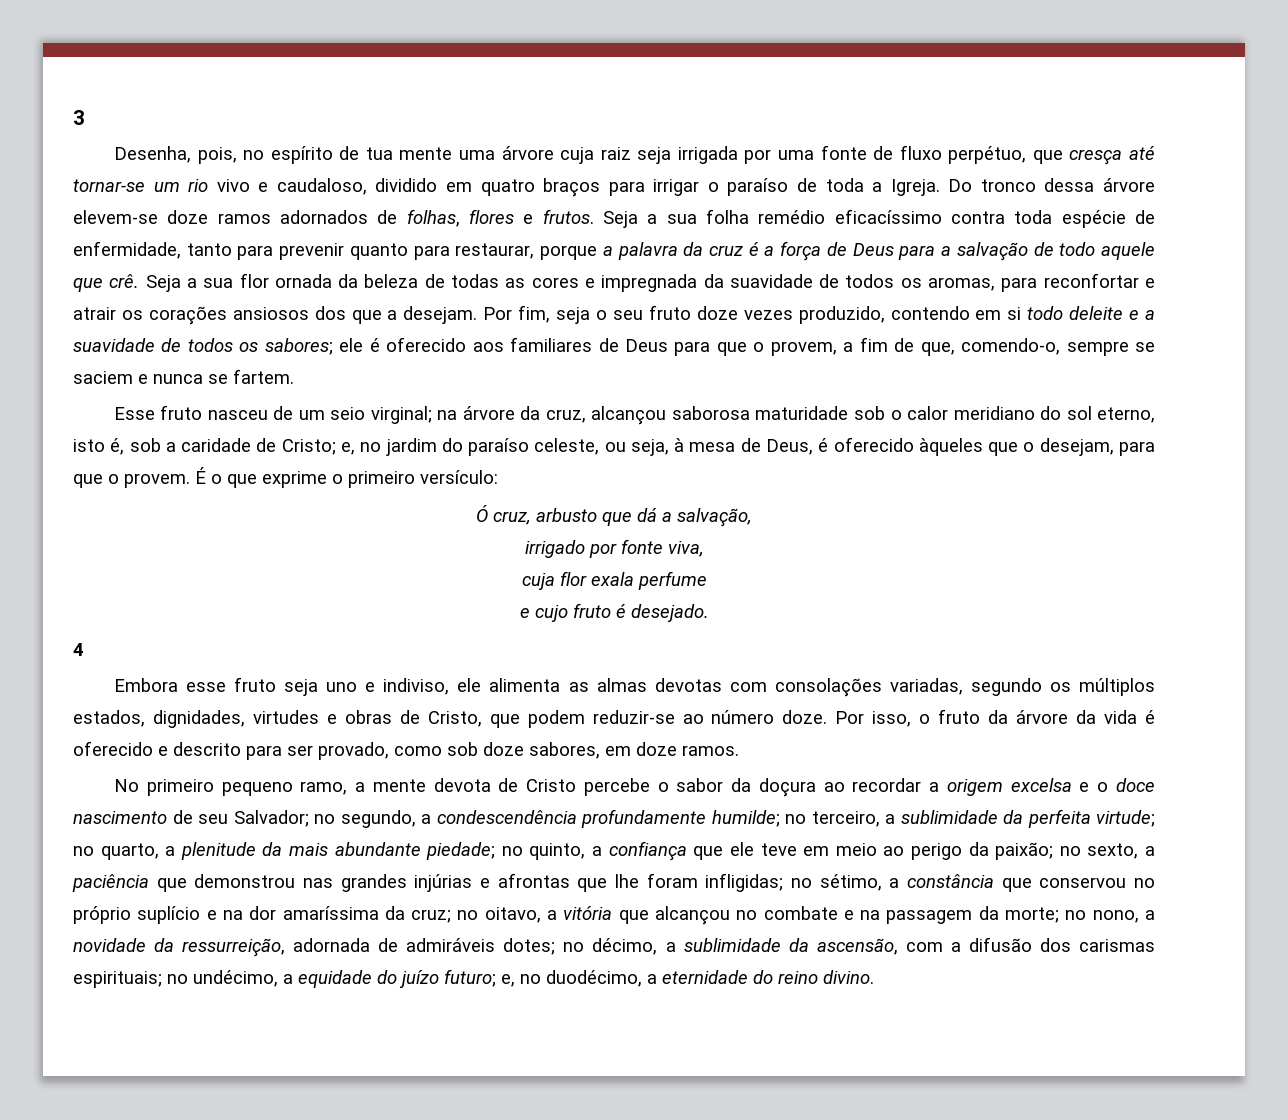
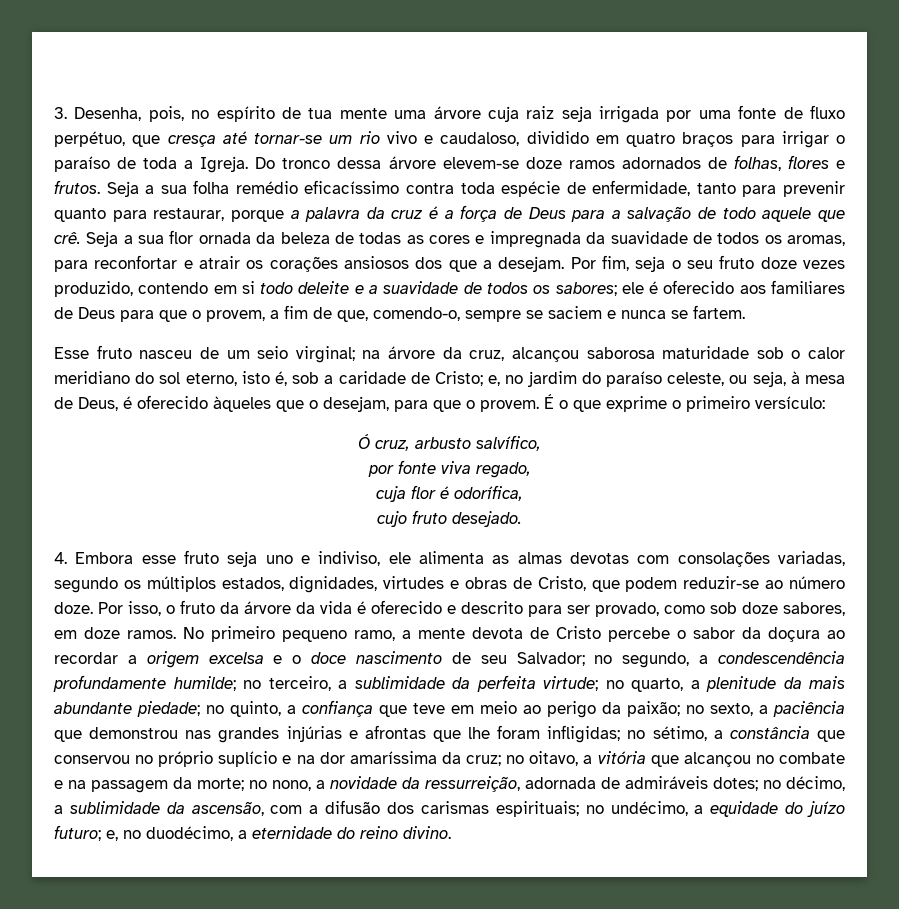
- 3
- Desenha, pois, no espírito de tua mente uma árvore cuja raiz seja irrigada por uma fonte de fluxo perpétuo, que cresça até tornar-se um rio vivo e caudaloso, dividido em quatro braços para irrigar o paraíso de toda a Igreja.
+ 3. Desenha, pois, no espírito de tua mente uma árvore cuja raiz seja irrigada por uma fonte de fluxo perpétuo, que cresça até tornar-se um rio vivo e caudaloso, dividido em quatro braços para irrigar o paraíso de toda a Igreja.
- Ó cruz, arbusto que dá a salvação,
- irrigado por fonte viva,
+ Ó cruz, arbusto salvífico,
+ por fonte viva regado,
- cuja flor exala perfume
- e cujo fruto é desejado.
+ cuja flor é odorífica,
+ cujo fruto desejado.
- 4
- Embora esse fruto seja uno e indiviso, ele alimenta as almas devotas com consolações variadas, segundo os múltiplos estados, dignidades, virtudes e obras de Cristo, que podem reduzir-se ao número doze.
+ 4. Embora esse fruto seja uno e indiviso, ele alimenta as almas devotas com consolações variadas, segundo os múltiplos estados, dignidades, virtudes e obras de Cristo, que podem reduzir-se ao número doze.
- Por isso, o fruto da árvore da vida é oferecido e descrito para ser provado, como sob doze sabores, em doze ramos.
- No primeiro pequeno ramo, a mente devota de Cristo percebe o sabor da doçura ao recordar a origem excelsa e o doce nascimento de seu Salvador;
+ Por isso, o fruto da árvore da vida é oferecido e descrito para ser provado, como sob doze sabores, em doze ramos. No primeiro pequeno ramo, a mente devota de Cristo percebe o sabor da doçura ao recordar a origem excelsa e o doce nascimento de seu Salvador;
- no quinto, a confiança que ele teve em meio ao perigo da paixão;
+ no quinto, a confiança que teve em meio ao perigo da paixão;

